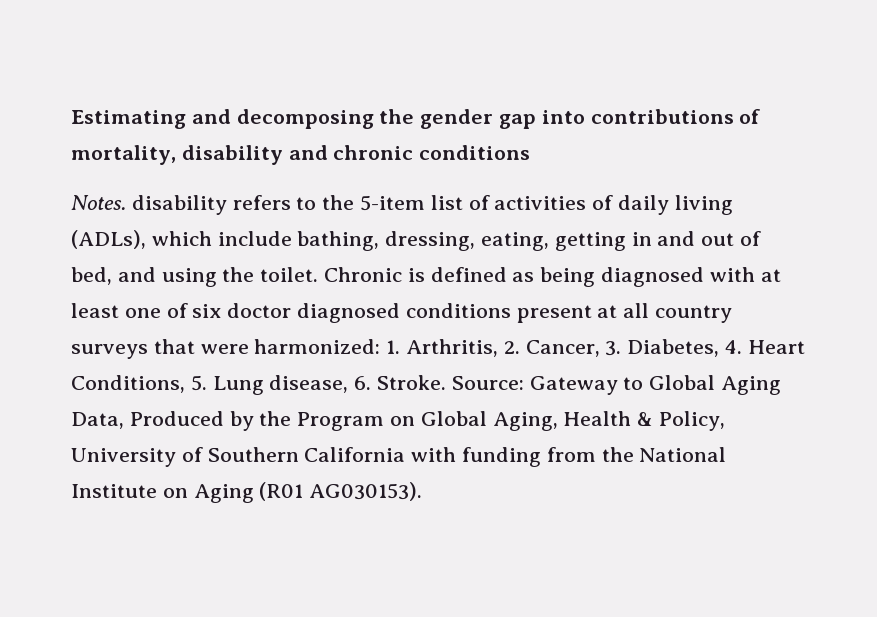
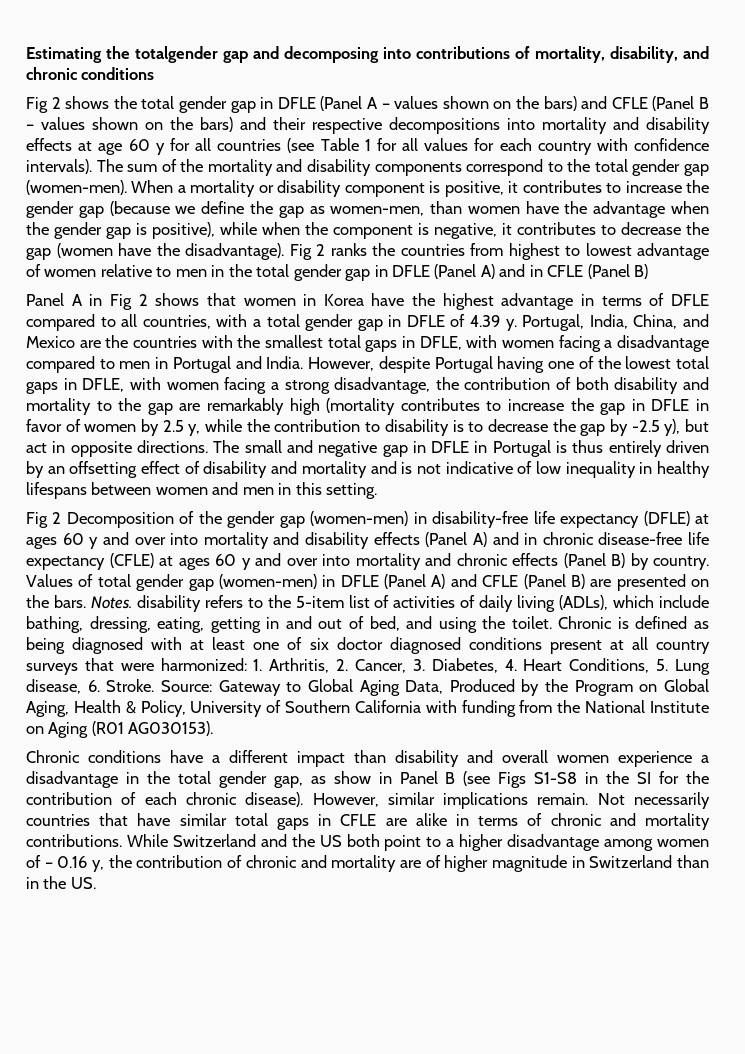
- Estimating and decomposing the gender gap into contributions of mortality, disability and chronic conditions
+ Estimating the totalgender gap and decomposing into contributions of mortality, disability, and chronic conditions
+ Fig 2 shows the total gender gap in DFLE (Panel A – values shown on the bars) and CFLE (Panel B – values shown on the bars) and their respective decompositions into mortality and disability effects at age 60 y for all countries (see Table 1 for all values for each country with confidence intervals). The sum of the mortality and disability components correspond to the total gender gap (women-men). When a mortality or disability component is positive, it contributes to increase the gender gap (because we define the gap as women-men, than women have the advantage when the gender gap is positive), while when the component is negative, it contributes to decrease the gap (women have the disadvantage). Fig 2 ranks the countries from highest to lowest advantage of women relative to men in the total gender gap in DFLE (Panel A) and in CFLE (Panel B)
+ Panel A in Fig 2 shows that women in Korea have the highest advantage in terms of DFLE compared to all countries, with a total gender gap in DFLE of 4.39 y. Portugal, India, China, and Mexico are the countries with the smallest total gaps in DFLE, with women facing a disadvantage compared to men in Portugal and India. However, despite Portugal having one of the lowest total gaps in DFLE, with women facing a strong disadvantage, the contribution of both disability and mortality to the gap are remarkably high (mortality contributes to increase the gap in DFLE in favor of women by 2.5 y, while the contribution to disability is to decrease the gap by -2.5 y), but act in opposite directions. The small and negative gap in DFLE in Portugal is thus entirely driven by an offsetting effect of disability and mortality and is not indicative of low inequality in healthy lifespans between women and men in this setting.
+ Fig 2 Decomposition of the gender gap (women-men) in disability-free life expectancy (DFLE) at ages 60 y and over into mortality and disability effects (Panel A) and in chronic disease-free life expectancy (CFLE) at ages 60 y and over into mortality and chronic effects (Panel B) by country. Values of total gender gap (women-men) in DFLE (Panel A) and CFLE (Panel B) are presented on the bars.
+ Chronic conditions have a different impact than disability and overall women experience a disadvantage in the total gender gap, as show in Panel B (see Figs S1-S8 in the SI for the contribution of each chronic disease). However, similar implications remain. Not necessarily countries that have similar total gaps in CFLE are alike in terms of chronic and mortality contributions. While Switzerland and the US both point to a higher disadvantage among women of – 0.16 y, the contribution of chronic and mortality are of higher magnitude in Switzerland than in the US.

